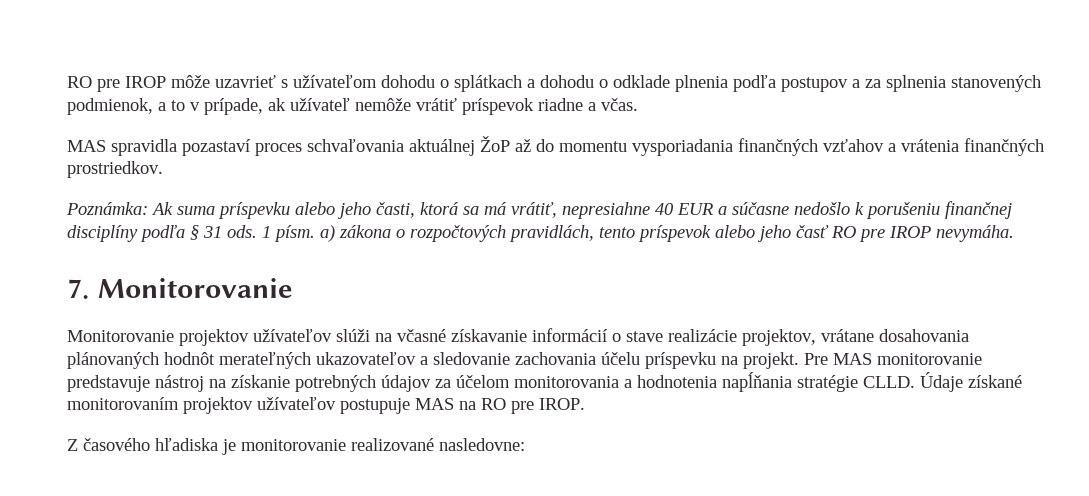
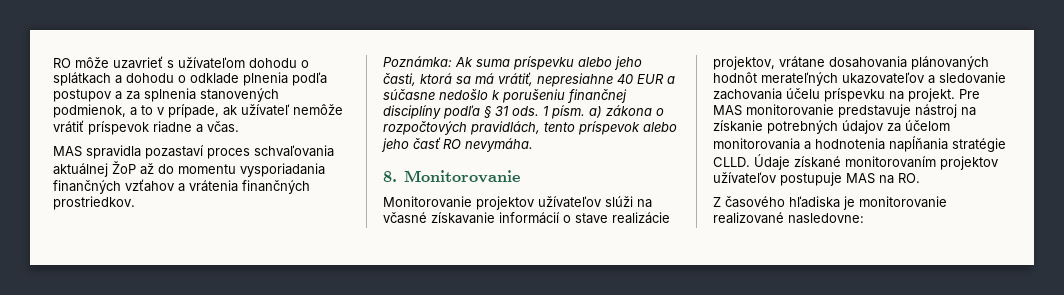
- RO pre IROP môže uzavrieť s užívateľom dohodu o splátkach a dohodu o odklade plnenia podľa postupov a za splnenia stanovených podmienok, a to v prípade, ak užívateľ nemôže vrátiť príspevok riadne a včas.
+ RO môže uzavrieť s užívateľom dohodu o splátkach a dohodu o odklade plnenia podľa postupov a za splnenia stanovených podmienok, a to v prípade, ak užívateľ nemôže vrátiť príspevok riadne a včas.
- 1 písm. a) zákona o rozpočtových pravidlách, tento príspevok alebo jeho časť RO pre IROP nevymáha.
+ 1 písm. a) zákona o rozpočtových pravidlách, tento príspevok alebo jeho časť RO nevymáha.
- 7. Monitorovanie
+ 8. Monitorovanie
- Údaje získané monitorovaním projektov užívateľov postupuje MAS na RO pre IROP.
+ Údaje získané monitorovaním projektov užívateľov postupuje MAS na RO.

